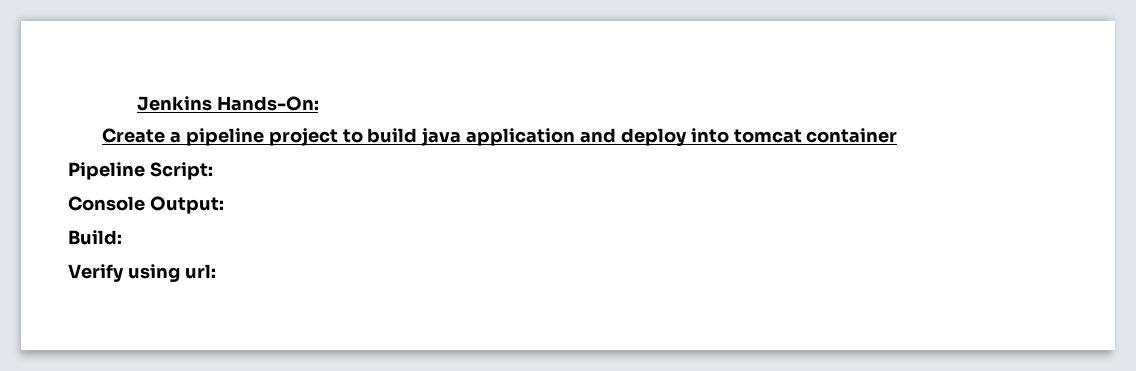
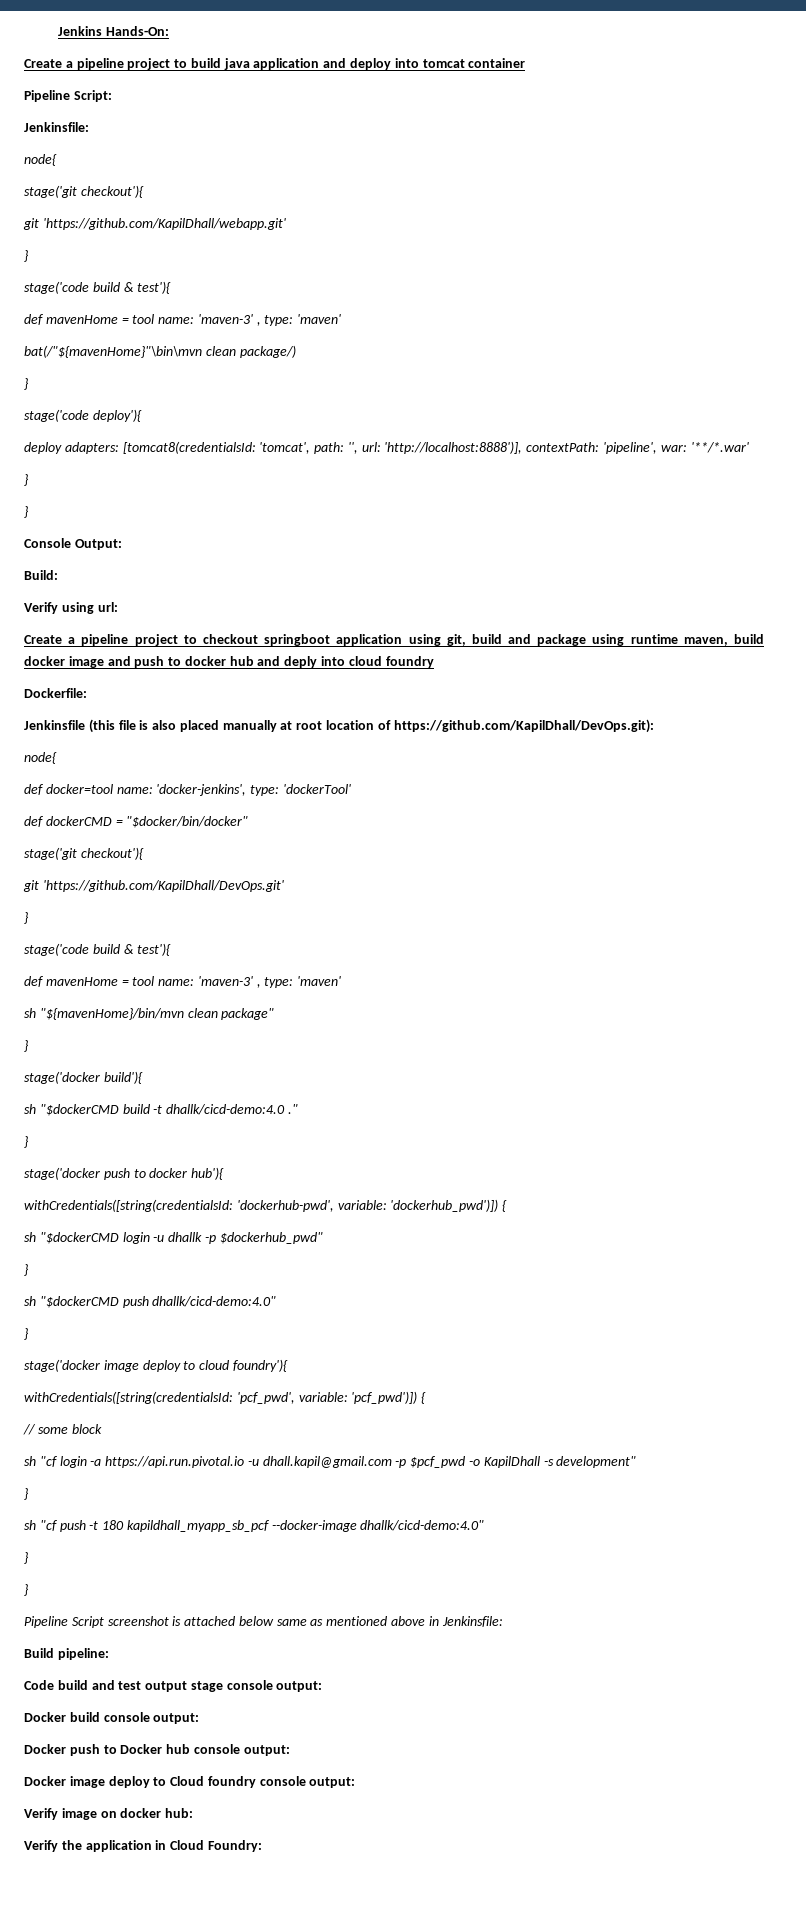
  Pipeline Script:
+ Jenkinsfile:
+ node{
+ stage('git checkout'){
+ git 'https://github.com/KapilDhall/webapp.git'
+ }
+ stage('code build & test'){
+ def mavenHome = tool name: 'maven-3' , type: 'maven'
+ bat(/"${mavenHome}"\bin\mvn clean package/)
+ }
+ stage('code deploy'){
+ deploy adapters: [tomcat8(credentialsId: 'tomcat', path: '', url: 'http://localhost:8888')], contextPath: 'pipeline', war: '**/*.war'
+ }
+ }
+ Create a pipeline project to checkout springboot application using git, build and package using runtime maven, build docker image and push to docker hub and deply into cloud foundry
+ Dockerfile:
+ Jenkinsfile (this file is also placed manually at root location of https://github.com/KapilDhall/DevOps.git):
+ node{
+ def docker=tool name: 'docker-jenkins', type: 'dockerTool'
+ def dockerCMD = "$docker/bin/docker"
+ stage('git checkout'){
+ git 'https://github.com/KapilDhall/DevOps.git'
+ }
+ stage('code build & test'){
+ def mavenHome = tool name: 'maven-3' , type: 'maven'
+ sh "${mavenHome}/bin/mvn clean package"
+ }
+ stage('docker build'){
+ sh "$dockerCMD build -t dhallk/cicd-demo:4.0 ."
+ }
+ stage('docker push to docker hub'){
+ withCredentials([string(credentialsId: 'dockerhub-pwd', variable: 'dockerhub_pwd')]) {
+ sh "$dockerCMD login -u dhallk -p $dockerhub_pwd"
+ }
+ sh "$dockerCMD push dhallk/cicd-demo:4.0"
+ }
+ stage('docker image deploy to cloud foundry'){
+ withCredentials([string(credentialsId: 'pcf_pwd', variable: 'pcf_pwd')]) {
+ // some block
+ sh "cf login -a https://api.run.pivotal.io -u dhall.kapil@gmail.com -p $pcf_pwd -o KapilDhall -s development"
+ }
+ sh "cf push -t 180 kapildhall_myapp_sb_pcf --docker-image dhallk/cicd-demo:4.0"
+ }
+ }
+ Pipeline Script screenshot is attached below same as mentioned above in Jenkinsfile:
+ Build pipeline:
+ Code build and test output stage console output:
+ Docker build console output:
+ Docker push to Docker hub console output:
+ Docker image deploy to Cloud foundry console output:
+ Verify image on docker hub:
+ Verify the application in Cloud Foundry:

